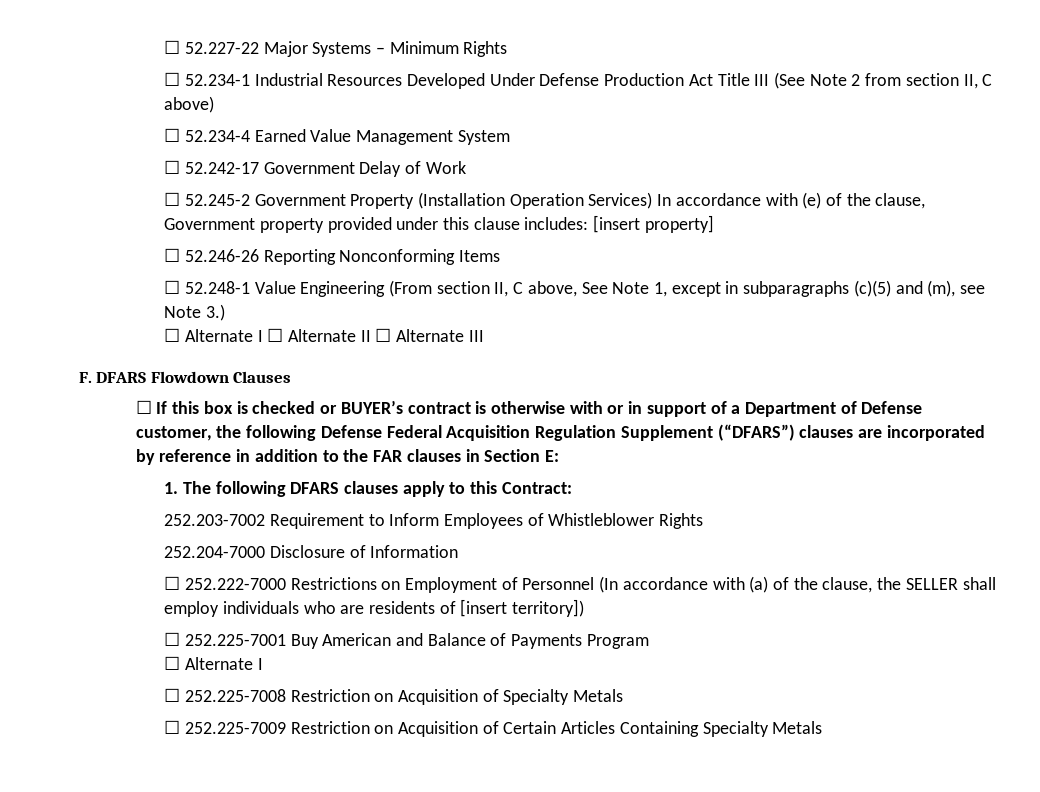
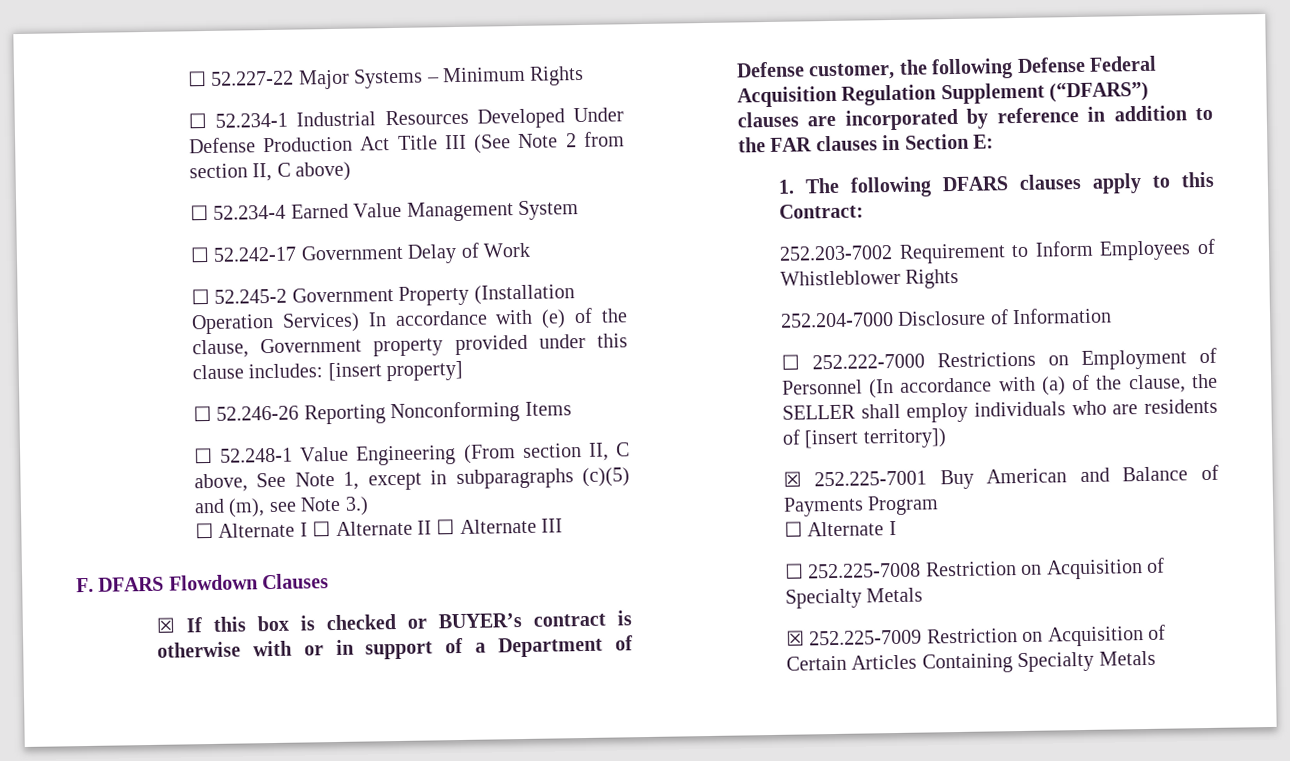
- ☐ If this box is checked or BUYER’s contract is otherwise with or in support of a Department of Defense customer, the following Defense Federal Acquisition Regulation Supplement (“DFARS”) clauses are incorporated by reference in addition to the FAR clauses in Section E:
+ ☒ If this box is checked or BUYER’s contract is otherwise with or in support of a Department of Defense customer, the following Defense Federal Acquisition Regulation Supplement (“DFARS”) clauses are incorporated by reference in addition to the FAR clauses in Section E:
- ☐ 252.225-7001 Buy American and Balance of Payments Program
+ ☒ 252.225-7001 Buy American and Balance of Payments Program
- ☐ 252.225-7009 Restriction on Acquisition of Certain Articles Containing Specialty Metals
+ ☒ 252.225-7009 Restriction on Acquisition of Certain Articles Containing Specialty Metals

